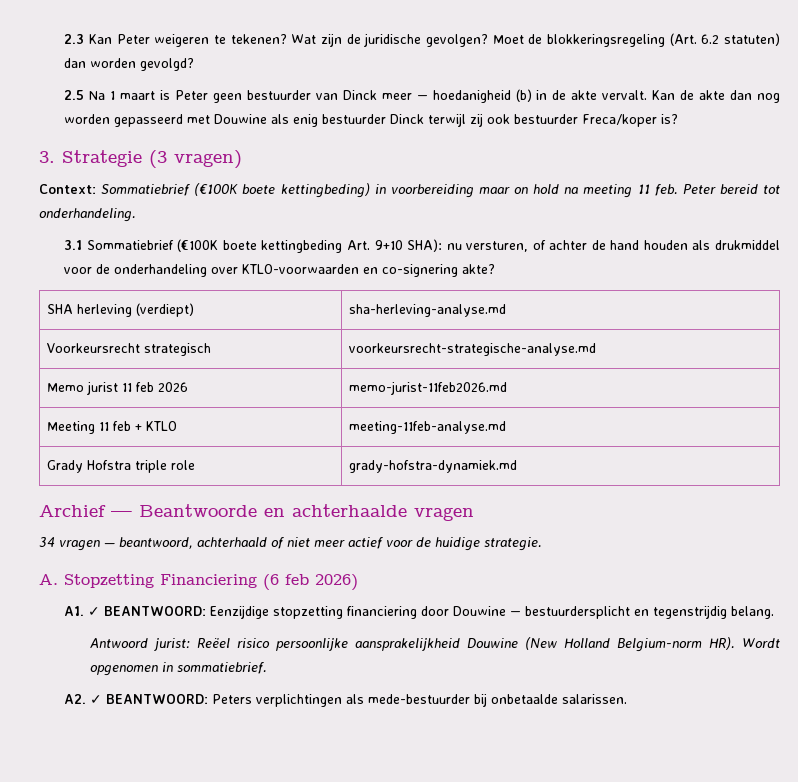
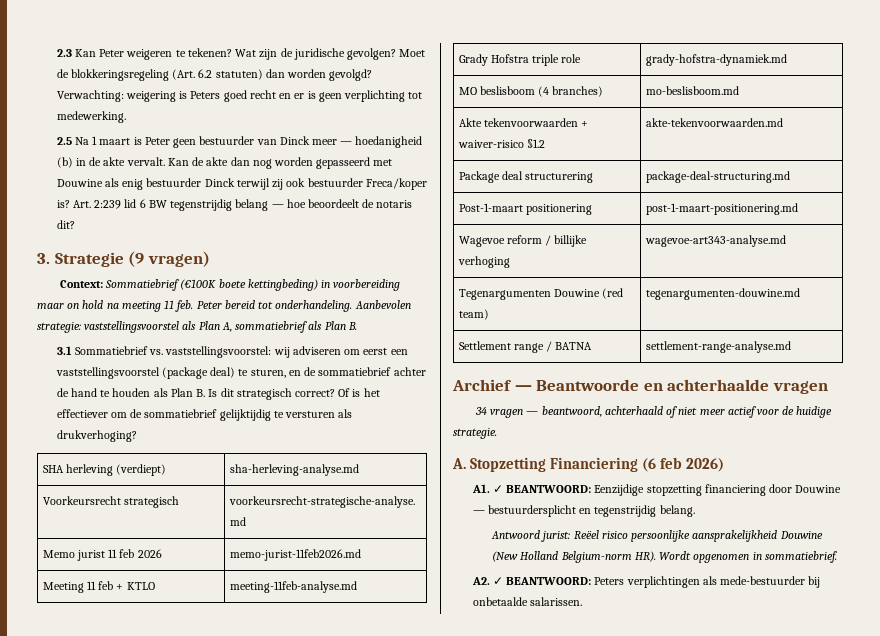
+ Verwachting: weigering is Peters goed recht en er is geen verplichting tot medewerking.
+ Art. 2:239 lid 6 BW tegenstrijdig belang — hoe beoordeelt de notaris dit?
- 3. Strategie (3 vragen)
+ 3. Strategie (9 vragen)
- Peter bereid tot onderhandeling.
- 3.1 Sommatiebrief (€100K boete kettingbeding Art. 9+10 SHA): nu versturen, of achter de hand houden als drukmiddel voor de onderhandeling over KTLO-voorwaarden en co-signering akte?
+ Peter bereid tot onderhandeling. Aanbevolen strategie: vaststellingsvoorstel als Plan A, sommatiebrief als Plan B.
+ 3.1 Sommatiebrief vs. vaststellingsvoorstel: wij adviseren om eerst een vaststellingsvoorstel (package deal) te sturen, en de sommatiebrief achter de hand te houden als Plan B. Is dit strategisch correct? Of is het effectiever om de sommatiebrief gelijktijdig te versturen als drukverhoging?
+ MO beslisboom (4 branches) | mo-beslisboom.md
+ Akte tekenvoorwaarden + waiver-risico §1.2 | akte-tekenvoorwaarden.md
+ Package deal structurering | package-deal-structuring.md
+ Post-1-maart positionering | post-1-maart-positionering.md
+ Wagevoe reform / billijke verhoging | wagevoe-art343-analyse.md
+ Tegenargumenten Douwine (red team) | tegenargumenten-douwine.md
+ Settlement range / BATNA | settlement-range-analyse.md

